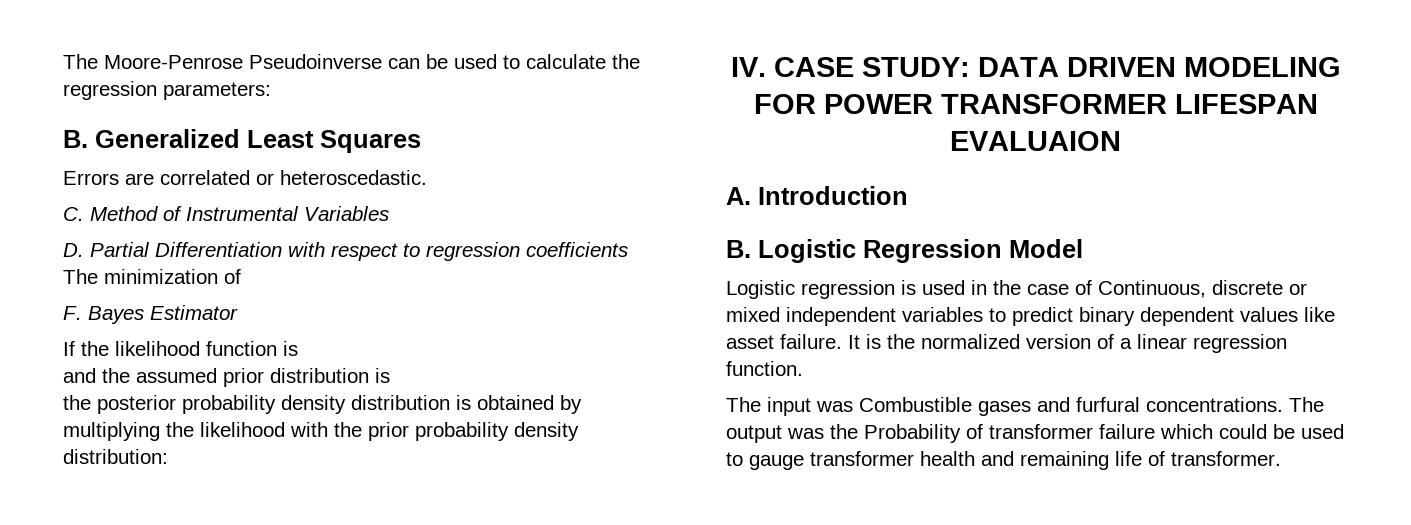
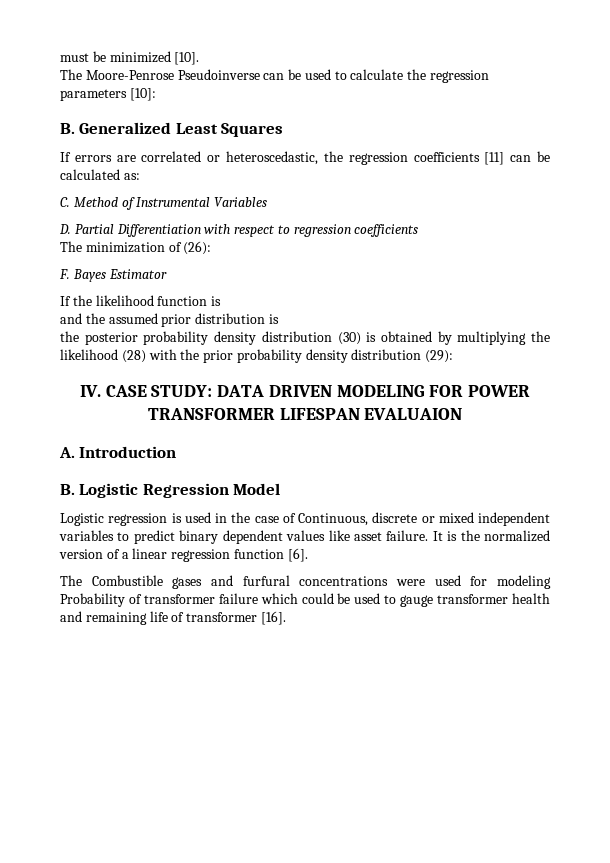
+ must be minimized [10].
- The Moore-Penrose Pseudoinverse can be used to calculate the regression parameters:
+ The Moore-Penrose Pseudoinverse can be used to calculate the regression parameters [10]:
- Errors are correlated or heteroscedastic.
+ If errors are correlated or heteroscedastic, the regression coefficients [11] can be calculated as:
- The minimization of
+ The minimization of (26):
- the posterior probability density distribution is obtained by multiplying the likelihood with the prior probability density distribution:
+ the posterior probability density distribution (30) is obtained by multiplying the likelihood (28) with the prior probability density distribution (29):
- It is the normalized version of a linear regression function.
- The input was Combustible gases and furfural concentrations. The output was the Probability of transformer failure which could be used to gauge transformer health and remaining life of transformer.
+ It is the normalized version of a linear regression function [6].
+ The Combustible gases and furfural concentrations were used for modeling Probability of transformer failure which could be used to gauge transformer health and remaining life of transformer [16].

